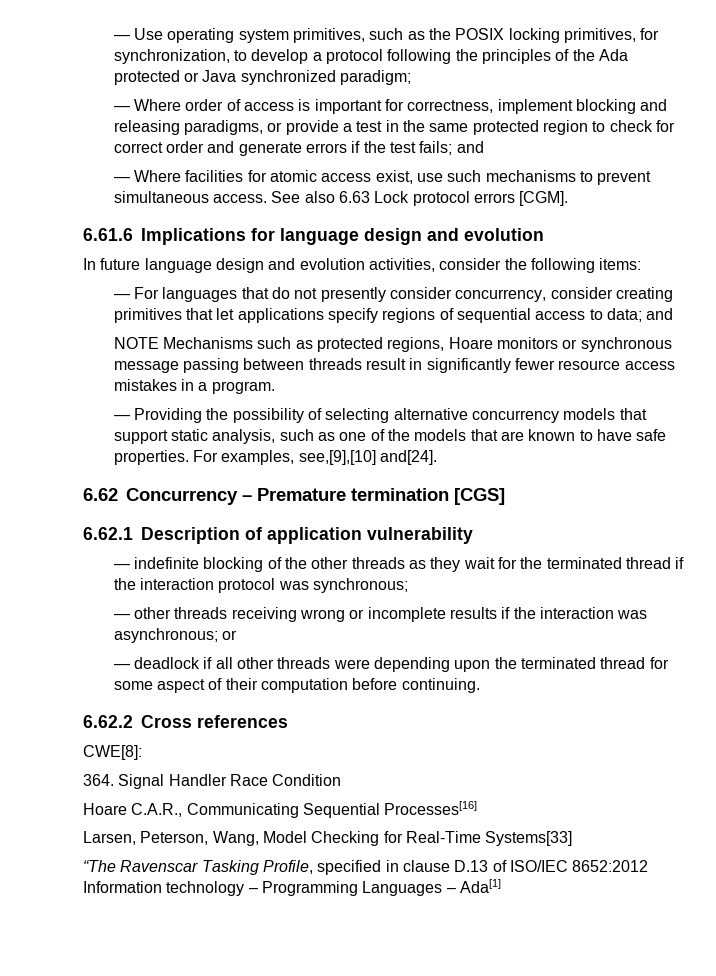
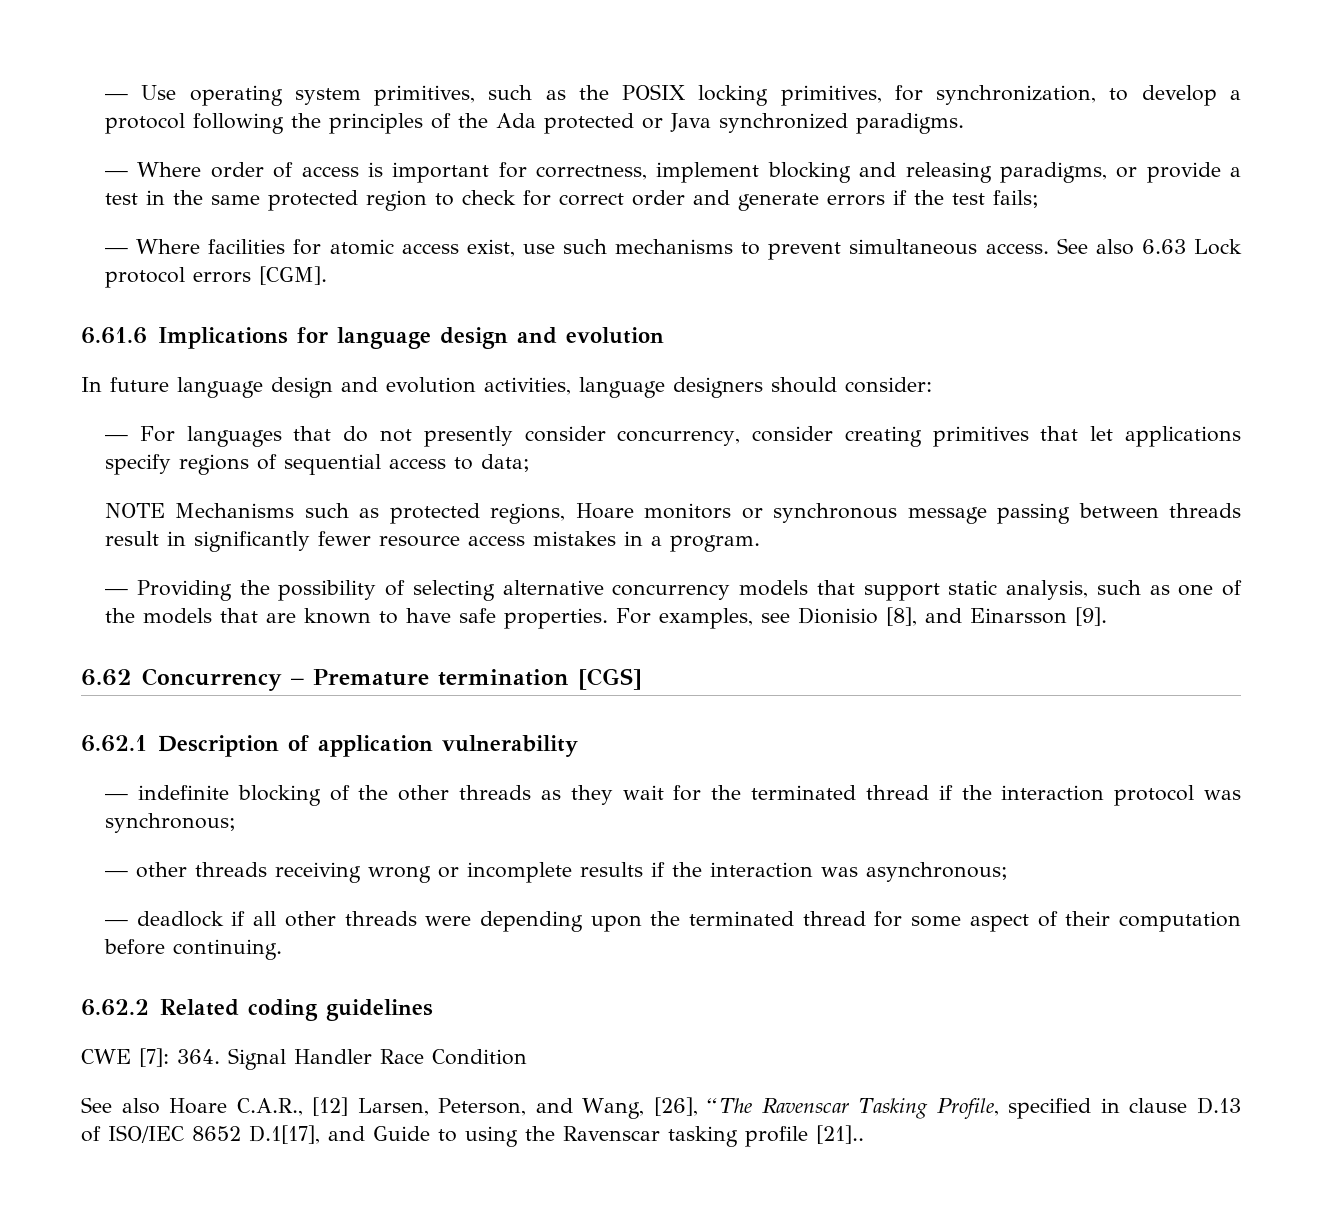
- — Use operating system primitives, such as the POSIX locking primitives, for synchronization, to develop a protocol following the principles of the Ada protected or Java synchronized paradigm;
+ — Use operating system primitives, such as the POSIX locking primitives, for synchronization, to develop a protocol following the principles of the Ada protected or Java synchronized paradigms.
- — Where order of access is important for correctness, implement blocking and releasing paradigms, or provide a test in the same protected region to check for correct order and generate errors if the test fails; and
+ — Where order of access is important for correctness, implement blocking and releasing paradigms, or provide a test in the same protected region to check for correct order and generate errors if the test fails;
- In future language design and evolution activities, consider the following items:
+ In future language design and evolution activities, language designers should consider:
- — For languages that do not presently consider concurrency, consider creating primitives that let applications specify regions of sequential access to data; and
+ — For languages that do not presently consider concurrency, consider creating primitives that let applications specify regions of sequential access to data;
- For examples, see,[9],[10] and[24].
+ For examples, see Dionisio [8], and Einarsson [9].
- — other threads receiving wrong or incomplete results if the interaction was asynchronous; or
+ — other threads receiving wrong or incomplete results if the interaction was asynchronous;
- 6.62.2 Cross references
- CWE[8]:
- 364. Signal Handler Race Condition
+ 6.62.2 Related coding guidelines
+ CWE [7]: 364. Signal Handler Race Condition
- Hoare C.A.R., Communicating Sequential Processes[16]
- Larsen, Peterson, Wang, Model Checking for Real-Time Systems[33]
- “The Ravenscar Tasking Profile, specified in clause D.13 of ISO/IEC 8652:2012 Information technology – Programming Languages – Ada[1]
+ See also Hoare C.A.R., [12] Larsen, Peterson, and Wang, [26], “The Ravenscar Tasking Profile, specified in clause D.13 of ISO/IEC 8652 D.1[17], and Guide to using the Ravenscar tasking profile [21]..

